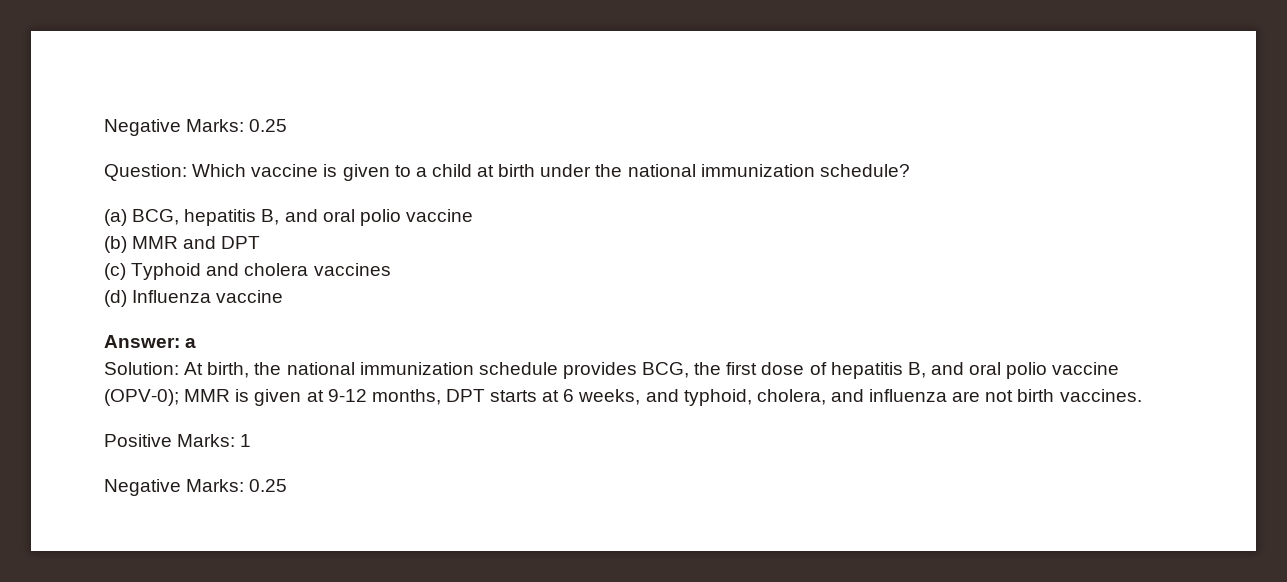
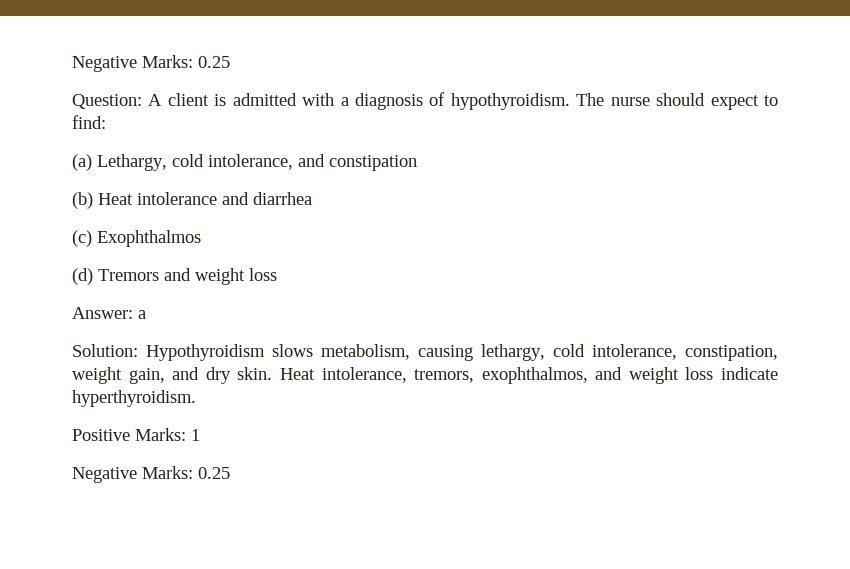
- Question: Which vaccine is given to a child at birth under the national immunization schedule?
- (a) BCG, hepatitis B, and oral polio vaccine
- (b) MMR and DPT
- (c) Typhoid and cholera vaccines
- (d) Influenza vaccine
+ Question: A client is admitted with a diagnosis of hypothyroidism. The nurse should expect to find:
+ (a) Lethargy, cold intolerance, and constipation
+ (b) Heat intolerance and diarrhea
+ (c) Exophthalmos
+ (d) Tremors and weight loss
  Answer: a
- Solution: At birth, the national immunization schedule provides BCG, the first dose of hepatitis B, and oral polio vaccine (OPV-0); MMR is given at 9-12 months, DPT starts at 6 weeks, and typhoid, cholera, and influenza are not birth vaccines.
+ Solution: Hypothyroidism slows metabolism, causing lethargy, cold intolerance, constipation, weight gain, and dry skin. Heat intolerance, tremors, exophthalmos, and weight loss indicate hyperthyroidism.

